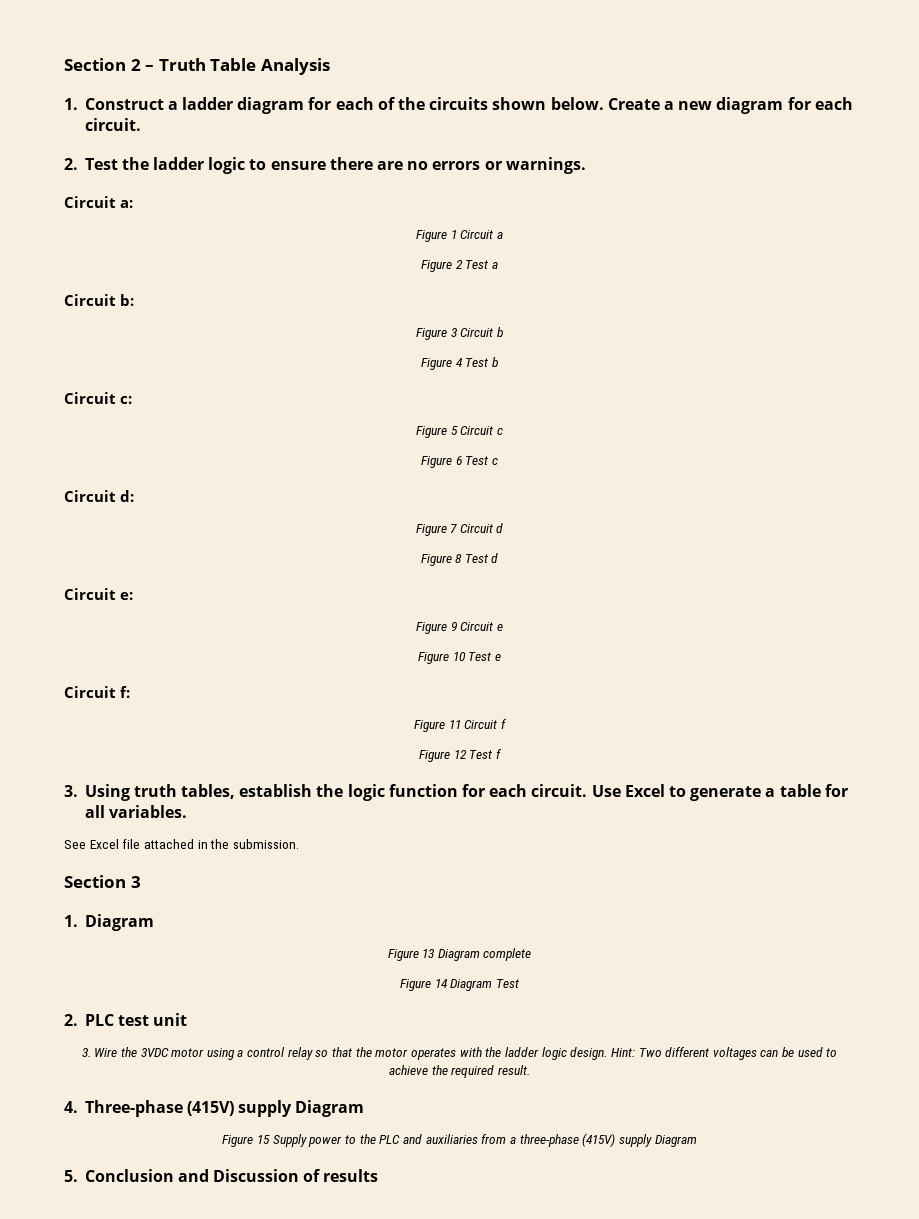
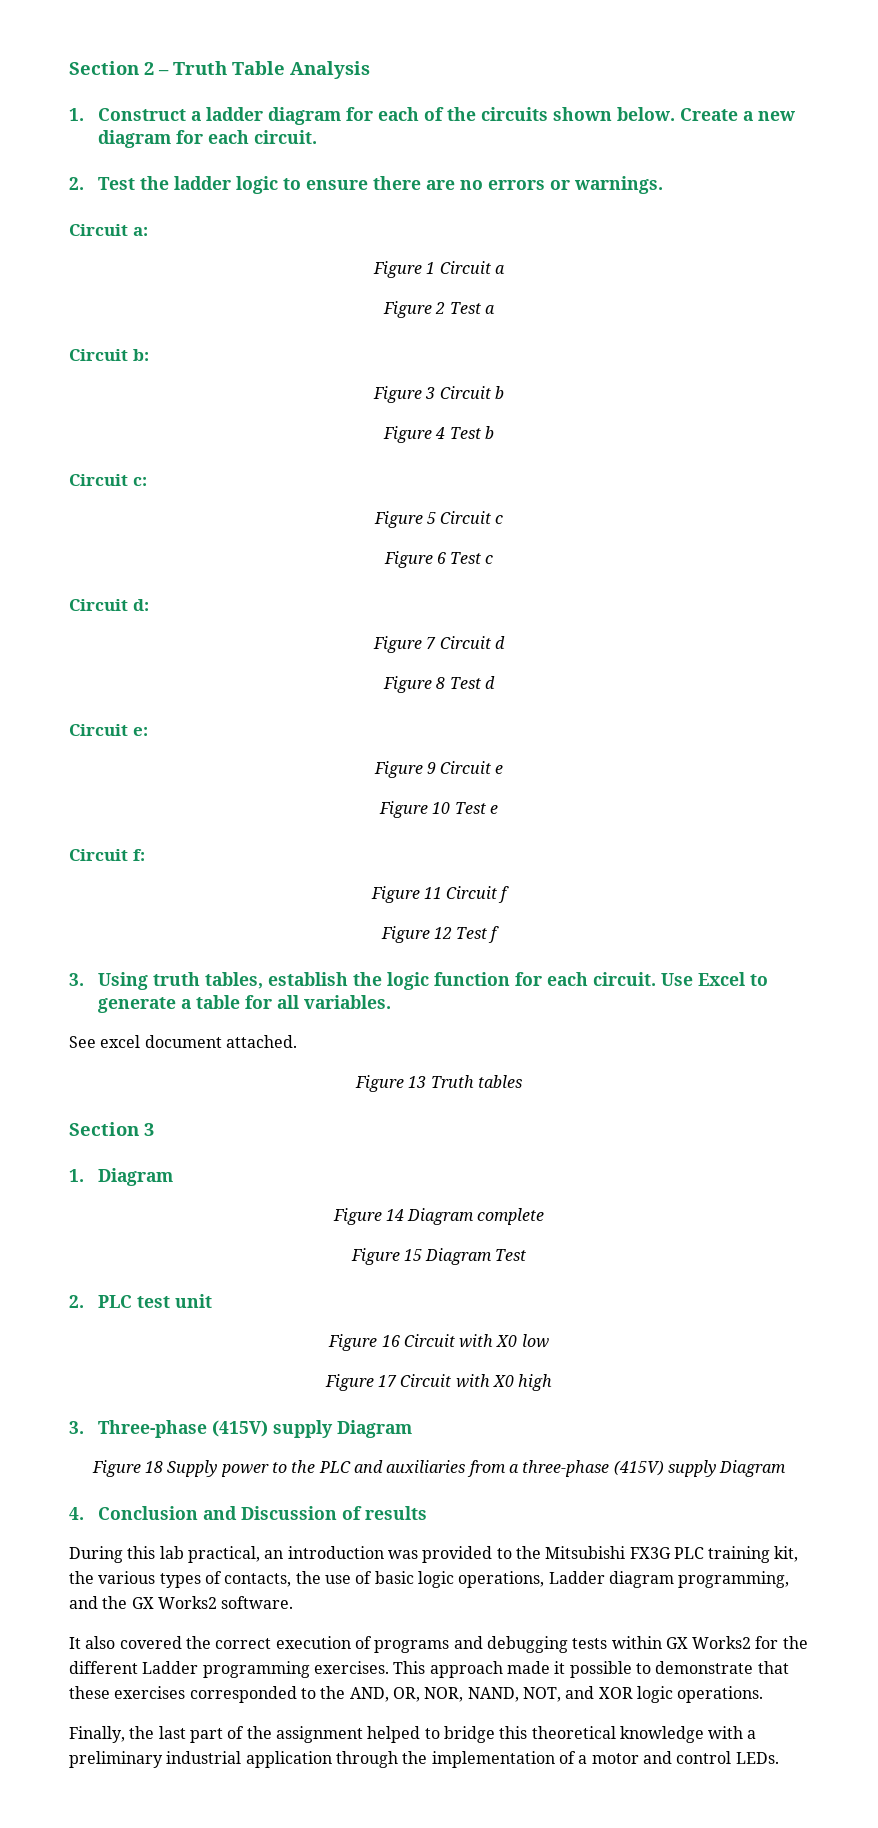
- See Excel file attached in the submission.
+ See excel document attached.
+ Figure 13 Truth tables
- Figure 13 Diagram complete
+ Figure 14 Diagram complete
- Figure 14 Diagram Test
+ Figure 15 Diagram Test
- 3. Wire the 3VDC motor using a control relay so that the motor operates with the ladder logic design. Hint: Two different voltages can be used to achieve the required result.
- 4. Three-phase (415V) supply Diagram
+ Figure 16 Circuit with X0 low
+ Figure 17 Circuit with X0 high
+ 3. Three-phase (415V) supply Diagram
- Figure 15 Supply power to the PLC and auxiliaries from a three-phase (415V) supply Diagram
+ Figure 18 Supply power to the PLC and auxiliaries from a three-phase (415V) supply Diagram
- 5. Conclusion and Discussion of results
+ 4. Conclusion and Discussion of results
+ During this lab practical, an introduction was provided to the Mitsubishi FX3G PLC training kit, the various types of contacts, the use of basic logic operations, Ladder diagram programming, and the GX Works2 software.
+ It also covered the correct execution of programs and debugging tests within GX Works2 for the different Ladder programming exercises. This approach made it possible to demonstrate that these exercises corresponded to the AND, OR, NOR, NAND, NOT, and XOR logic operations.
+ Finally, the last part of the assignment helped to bridge this theoretical knowledge with a preliminary industrial application through the implementation of a motor and control LEDs.

